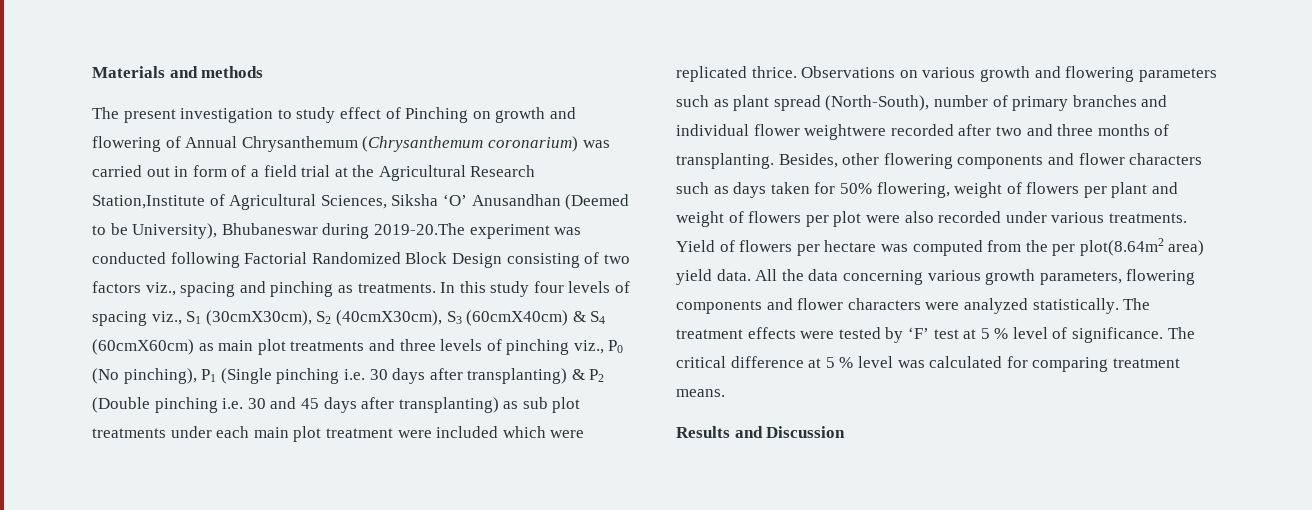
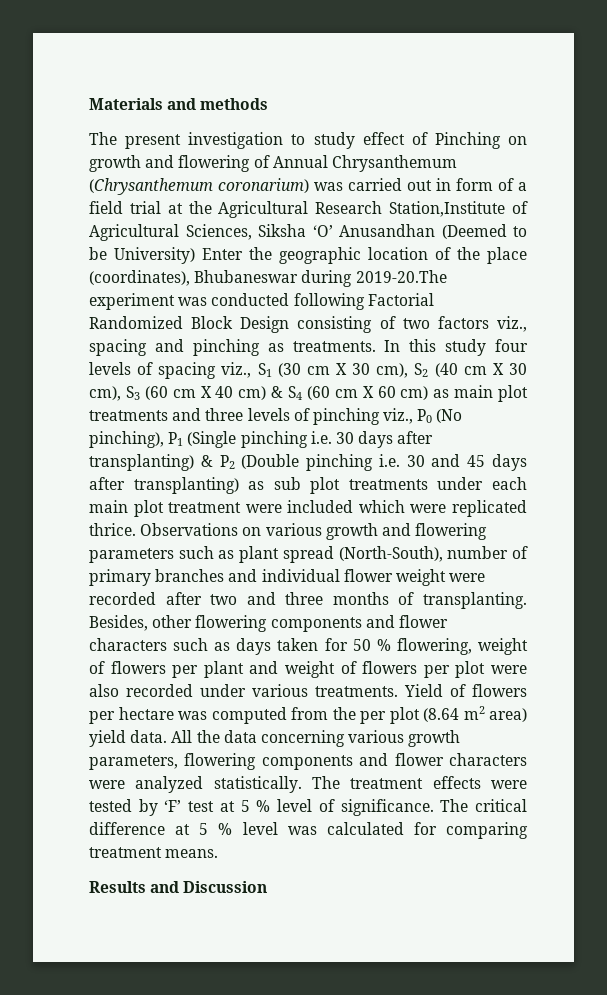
- The present investigation to study effect of Pinching on growth and flowering of Annual Chrysanthemum (Chrysanthemum coronarium) was carried out in form of a field trial at the Agricultural Research Station,Institute of Agricultural Sciences, Siksha ‘O’ Anusandhan (Deemed to be University), Bhubaneswar during 2019-20.The experiment was conducted following Factorial Randomized Block Design consisting of two factors viz., spacing and pinching as treatments.
+ The present investigation to study effect of Pinching on growth and flowering of Annual Chrysanthemum (Chrysanthemum coronarium) was carried out in form of a field trial at the Agricultural Research Station,Institute of Agricultural Sciences, Siksha ‘O’ Anusandhan (Deemed to be University) Enter the geographic location of the place (coordinates), Bhubaneswar during 2019-20.The experiment was conducted following Factorial Randomized Block Design consisting of two factors viz., spacing and pinching as treatments.
- In this study four levels of spacing viz., S1 (30cmX30cm), S2 (40cmX30cm), S3 (60cmX40cm) & S4 (60cmX60cm) as main plot treatments and three levels of pinching viz., P0 (No pinching), P1 (Single pinching i.e. 30 days after transplanting) & P2 (Double pinching i.e. 30 and 45 days after transplanting) as sub plot treatments under each main plot treatment were included which were replicated thrice.
+ In this study four levels of spacing viz., S1 (30 cm X 30 cm), S2 (40 cm X 30 cm), S3 (60 cm X 40 cm) & S4 (60 cm X 60 cm) as main plot treatments and three levels of pinching viz., P0 (No pinching), P1 (Single pinching i.e. 30 days after transplanting) & P2 (Double pinching i.e. 30 and 45 days after transplanting) as sub plot treatments under each main plot treatment were included which were replicated thrice.
- Observations on various growth and flowering parameters such as plant spread (North-South), number of primary branches and individual flower weightwere recorded after two and three months of transplanting.
+ Observations on various growth and flowering parameters such as plant spread (North-South), number of primary branches and individual flower weight were recorded after two and three months of transplanting.
- Besides, other flowering components and flower characters such as days taken for 50% flowering, weight of flowers per plant and weight of flowers per plot were also recorded under various treatments.
+ Besides, other flowering components and flower characters such as days taken for 50 % flowering, weight of flowers per plant and weight of flowers per plot were also recorded under various treatments.
- Yield of flowers per hectare was computed from the per plot(8.64m2 area) yield data.
+ Yield of flowers per hectare was computed from the per plot (8.64 m2 area) yield data.

